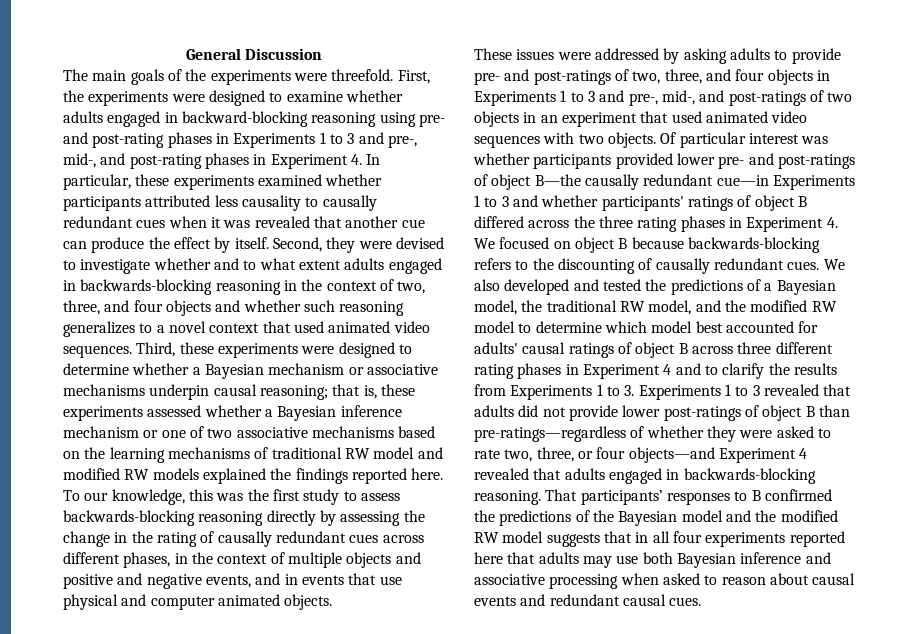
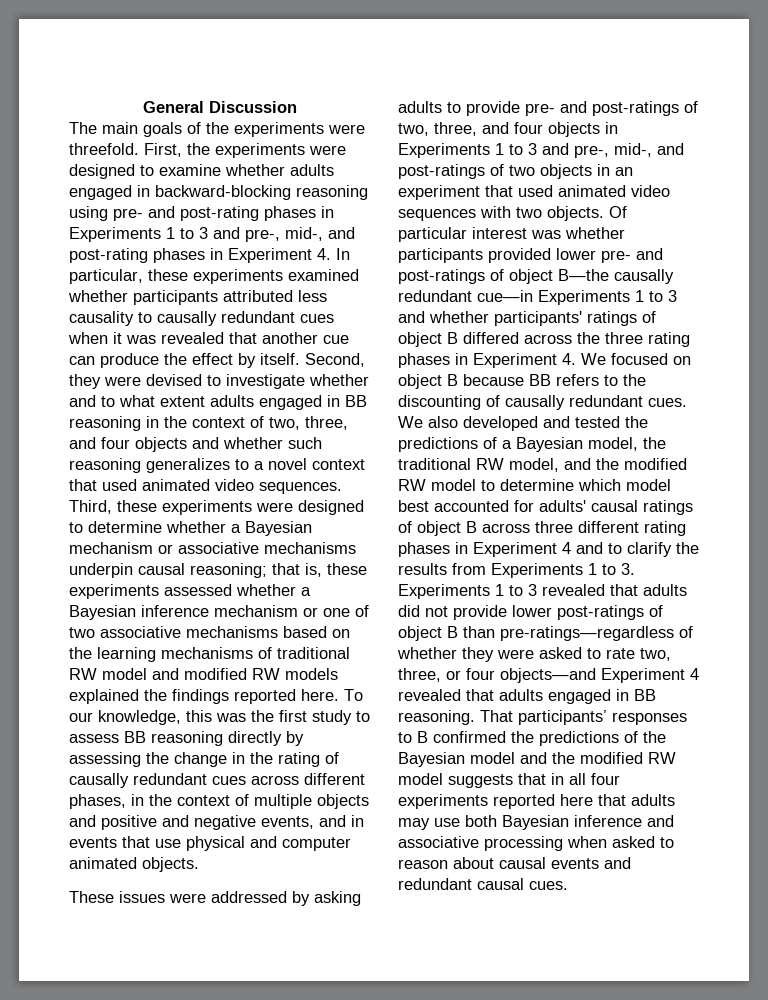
- Second, they were devised to investigate whether and to what extent adults engaged in backwards-blocking reasoning in the context of two, three, and four objects and whether such reasoning generalizes to a novel context that used animated video sequences.
+ Second, they were devised to investigate whether and to what extent adults engaged in BB reasoning in the context of two, three, and four objects and whether such reasoning generalizes to a novel context that used animated video sequences.
- To our knowledge, this was the first study to assess backwards-blocking reasoning directly by assessing the change in the rating of causally redundant cues across different phases, in the context of multiple objects and positive and negative events, and in events that use physical and computer animated objects.
+ To our knowledge, this was the first study to assess BB reasoning directly by assessing the change in the rating of causally redundant cues across different phases, in the context of multiple objects and positive and negative events, and in events that use physical and computer animated objects.
- Of particular interest was whether participants provided lower pre- and post-ratings of object B—the causally redundant cue—in Experiments 1 to 3 and whether participants' ratings of object B differed across the three rating phases in Experiment 4. We focused on object B because backwards-blocking refers to the discounting of causally redundant cues.
+ Of particular interest was whether participants provided lower pre- and post-ratings of object B—the causally redundant cue—in Experiments 1 to 3 and whether participants' ratings of object B differed across the three rating phases in Experiment 4. We focused on object B because BB refers to the discounting of causally redundant cues.
- We also developed and tested the predictions of a Bayesian model, the traditional RW model, and the modified RW model to determine which model best accounted for adults' causal ratings of object B across three different rating phases in Experiment 4 and to clarify the results from Experiments 1 to 3. Experiments 1 to 3 revealed that adults did not provide lower post-ratings of object B than pre-ratings—regardless of whether they were asked to rate two, three, or four objects—and Experiment 4 revealed that adults engaged in backwards-blocking reasoning.
+ We also developed and tested the predictions of a Bayesian model, the traditional RW model, and the modified RW model to determine which model best accounted for adults' causal ratings of object B across three different rating phases in Experiment 4 and to clarify the results from Experiments 1 to 3. Experiments 1 to 3 revealed that adults did not provide lower post-ratings of object B than pre-ratings—regardless of whether they were asked to rate two, three, or four objects—and Experiment 4 revealed that adults engaged in BB reasoning.

